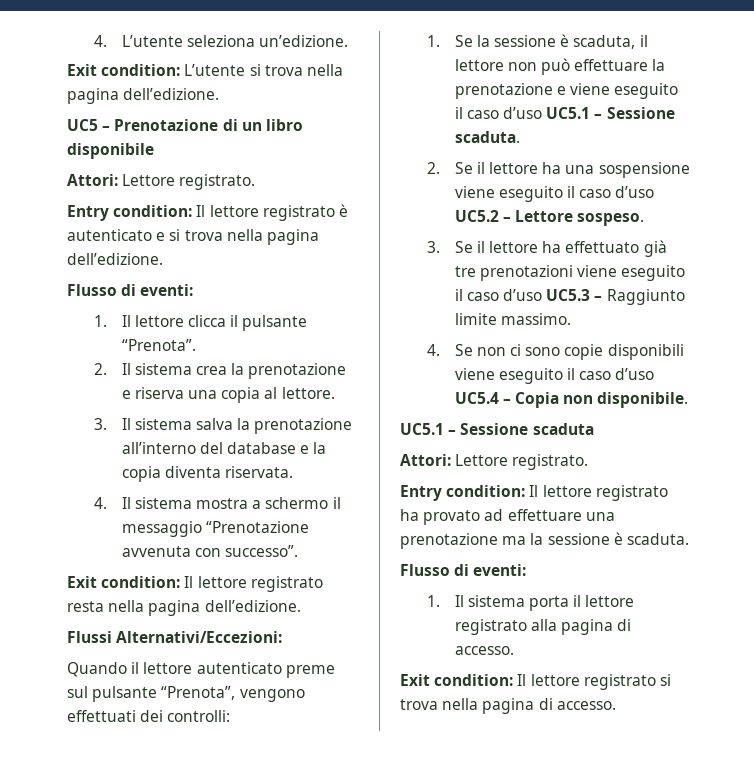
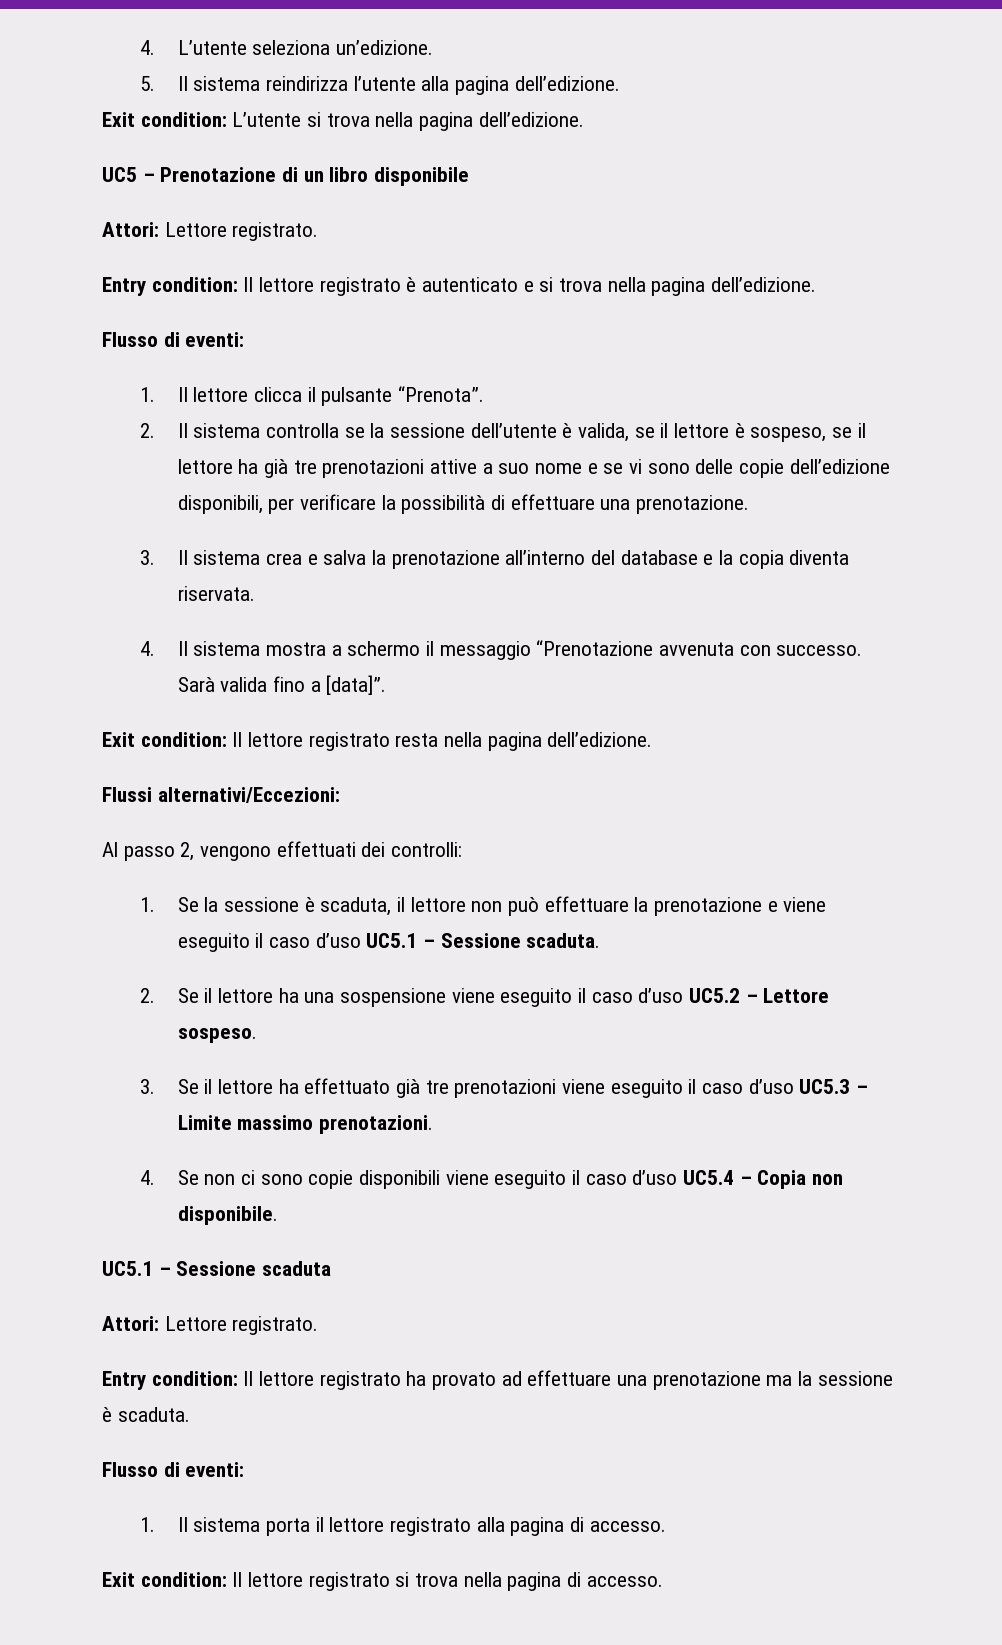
+ 5. Il sistema reindirizza l’utente alla pagina dell’edizione.
- 2. Il sistema crea la prenotazione e riserva una copia al lettore.
+ 2. Il sistema controlla se la sessione dell’utente è valida, se il lettore è sospeso, se il lettore ha già tre prenotazioni attive a suo nome e se vi sono delle copie dell’edizione disponibili, per verificare la possibilità di effettuare una prenotazione.
- 3. Il sistema salva la prenotazione all’interno del database e la copia diventa riservata.
+ 3. Il sistema crea e salva la prenotazione all’interno del database e la copia diventa riservata.
- 4. Il sistema mostra a schermo il messaggio “Prenotazione avvenuta con successo”.
+ 4. Il sistema mostra a schermo il messaggio “Prenotazione avvenuta con successo. Sarà valida fino a [data]”.
- Flussi Alternativi/Eccezioni:
- Quando il lettore autenticato preme sul pulsante “Prenota”, vengono effettuati dei controlli:
+ Flussi alternativi/Eccezioni:
+ Al passo 2, vengono effettuati dei controlli:
- 3. Se il lettore ha effettuato già tre prenotazioni viene eseguito il caso d’uso UC5.3 – Raggiunto limite massimo.
+ 3. Se il lettore ha effettuato già tre prenotazioni viene eseguito il caso d’uso UC5.3 – Limite massimo prenotazioni.

